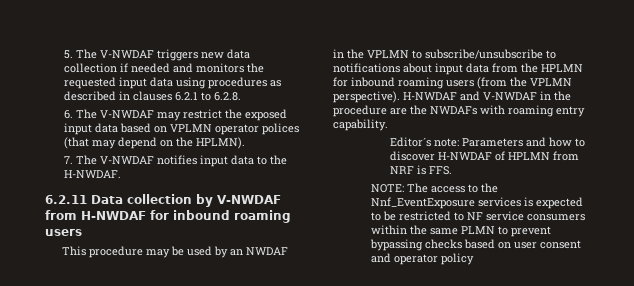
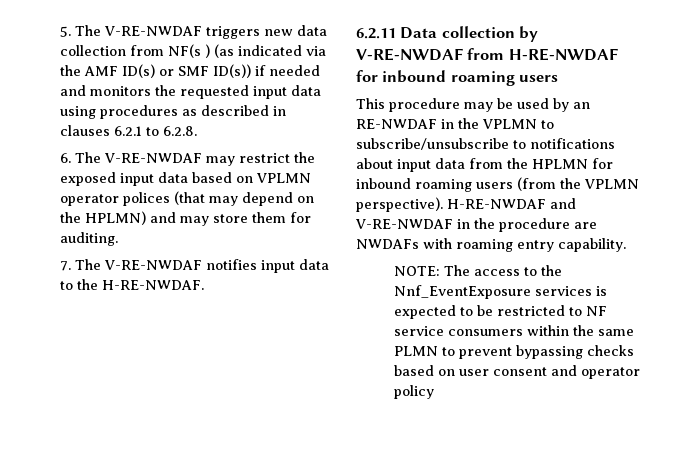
- 5. The V-NWDAF triggers new data collection if needed and monitors the requested input data using procedures as described in clauses 6.2.1 to 6.2.8.
+ 5. The V-RE-NWDAF triggers new data collection from NF(s ) (as indicated via the AMF ID(s) or SMF ID(s)) if needed and monitors the requested input data using procedures as described in clauses 6.2.1 to 6.2.8.
- 6. The V-NWDAF may restrict the exposed input data based on VPLMN operator polices (that may depend on the HPLMN).
+ 6. The V-RE-NWDAF may restrict the exposed input data based on VPLMN operator polices (that may depend on the HPLMN) and may store them for auditing.
- 7. The V-NWDAF notifies input data to the H-NWDAF.
+ 7. The V-RE-NWDAF notifies input data to the H-RE-NWDAF.
- 6.2.11 Data collection by V-NWDAF from H-NWDAF for inbound roaming users
+ 6.2.11 Data collection by V-RE-NWDAF from H-RE-NWDAF for inbound roaming users
- This procedure may be used by an NWDAF in the VPLMN to subscribe/unsubscribe to notifications about input data from the HPLMN for inbound roaming users (from the VPLMN perspective).
+ This procedure may be used by an RE-NWDAF in the VPLMN to subscribe/unsubscribe to notifications about input data from the HPLMN for inbound roaming users (from the VPLMN perspective).
- H-NWDAF and V-NWDAF in the procedure are the NWDAFs with roaming entry capability.
+ H-RE-NWDAF and V-RE-NWDAF in the procedure are NWDAFs with roaming entry capability.
- Editor´s note: Parameters and how to discover H-NWDAF of HPLMN from NRF is FFS.

